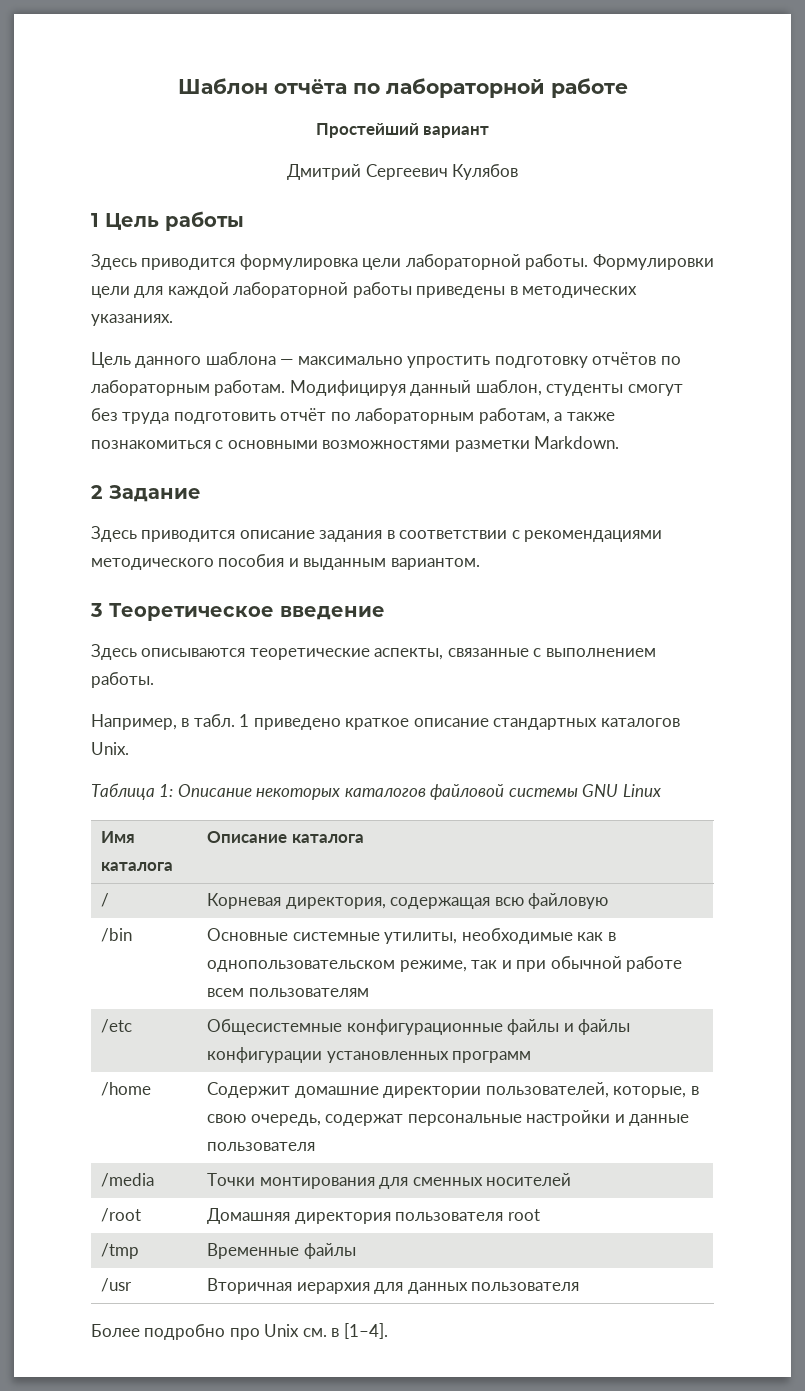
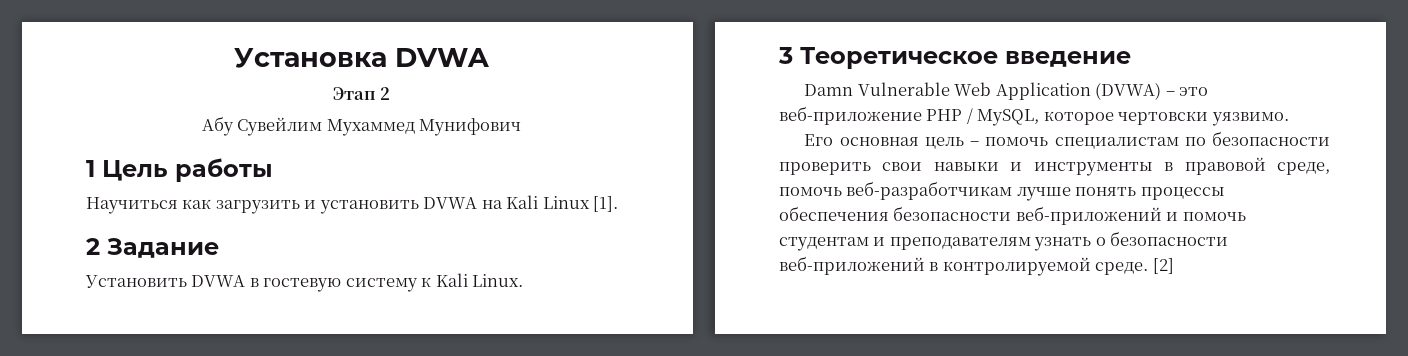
- Шаблон отчёта по лабораторной работе
- Простейший вариант
- Дмитрий Сергеевич Кулябов
+ Установка DVWA
+ Этап 2
+ Абу Сувейлим Мухаммед Мунифович
  1 Цель работы
- Здесь приводится формулировка цели лабораторной работы. Формулировки цели для каждой лабораторной работы приведены в методических указаниях.
- Цель данного шаблона — максимально упростить подготовку отчётов по лабораторным работам. Модифицируя данный шаблон, студенты смогут без труда подготовить отчёт по лабораторным работам, а также познакомиться с основными возможностями разметки Markdown.
+ Научиться как загрузить и установить DVWA на Kali Linux [1].
  2 Задание
- Здесь приводится описание задания в соответствии с рекомендациями методического пособия и выданным вариантом.
+ Установить DVWA в гостевую систему к Kali Linux.
  3 Теоретическое введение
- Здесь описываются теоретические аспекты, связанные с выполнением работы.
- Например, в табл. 1 приведено краткое описание стандартных каталогов Unix.
- Таблица 1: Описание некоторых каталогов файловой системы GNU Linux
- Имя каталога | Описание каталога
- / | Корневая директория, содержащая всю файловую
- /bin | Основные системные утилиты, необходимые как в однопользовательском режиме, так и при обычной работе всем пользователям
- /etc | Общесистемные конфигурационные файлы и файлы конфигурации установленных программ
- /home | Содержит домашние директории пользователей, которые, в свою очередь, содержат персональные настройки и данные пользователя
- /media | Точки монтирования для сменных носителей
- /root | Домашняя директория пользователя root
- /tmp | Временные файлы
- /usr | Вторичная иерархия для данных пользователя
- Более подробно про Unix см. в [1–4].
+ Damn Vulnerable Web Application (DVWA) – это веб-приложение PHP / MySQL, которое чертовски уязвимо.
+ Его основная цель – помочь специалистам по безопасности проверить свои навыки и инструменты в правовой среде, помочь веб-разработчикам лучше понять процессы обеспечения безопасности веб-приложений и помочь студентам и преподавателям узнать о безопасности веб-приложений в контролируемой среде. [2]

